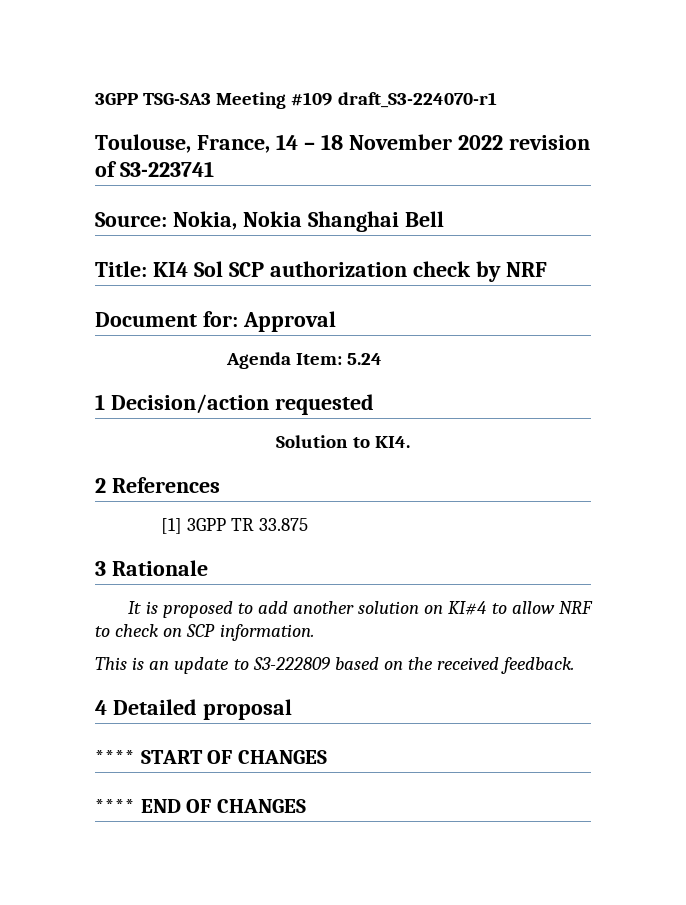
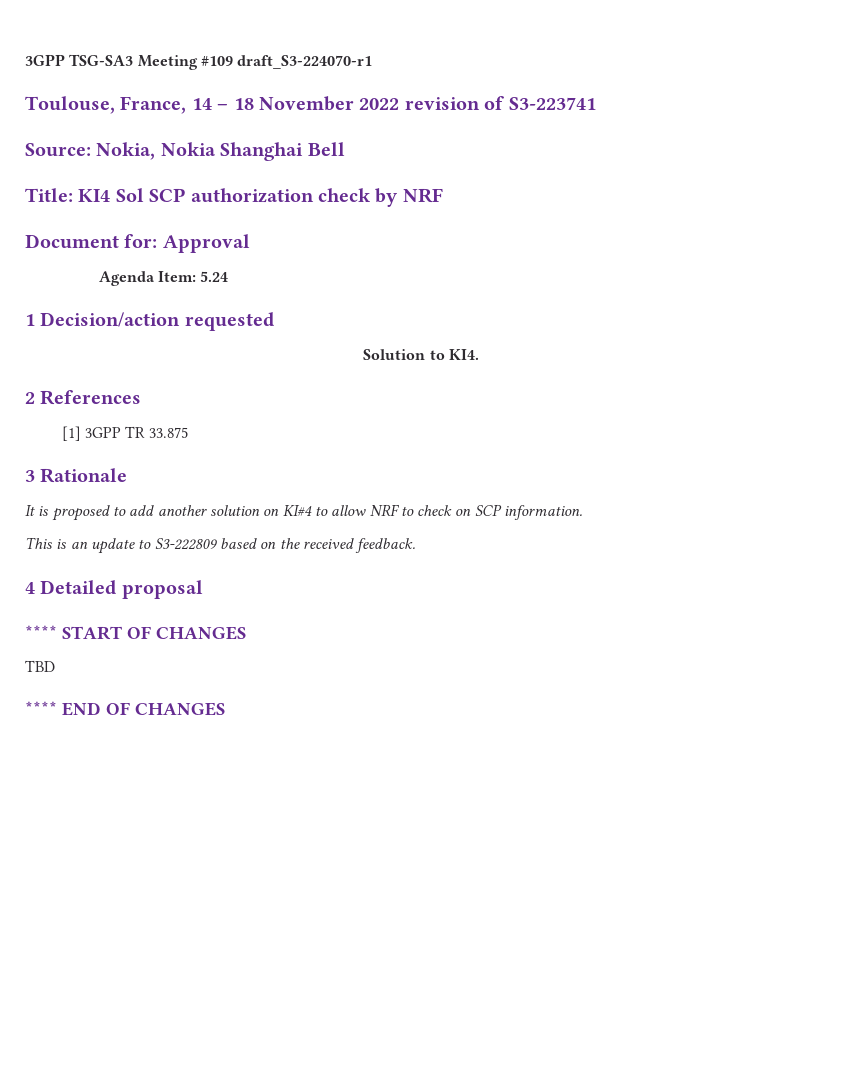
+ TBD

